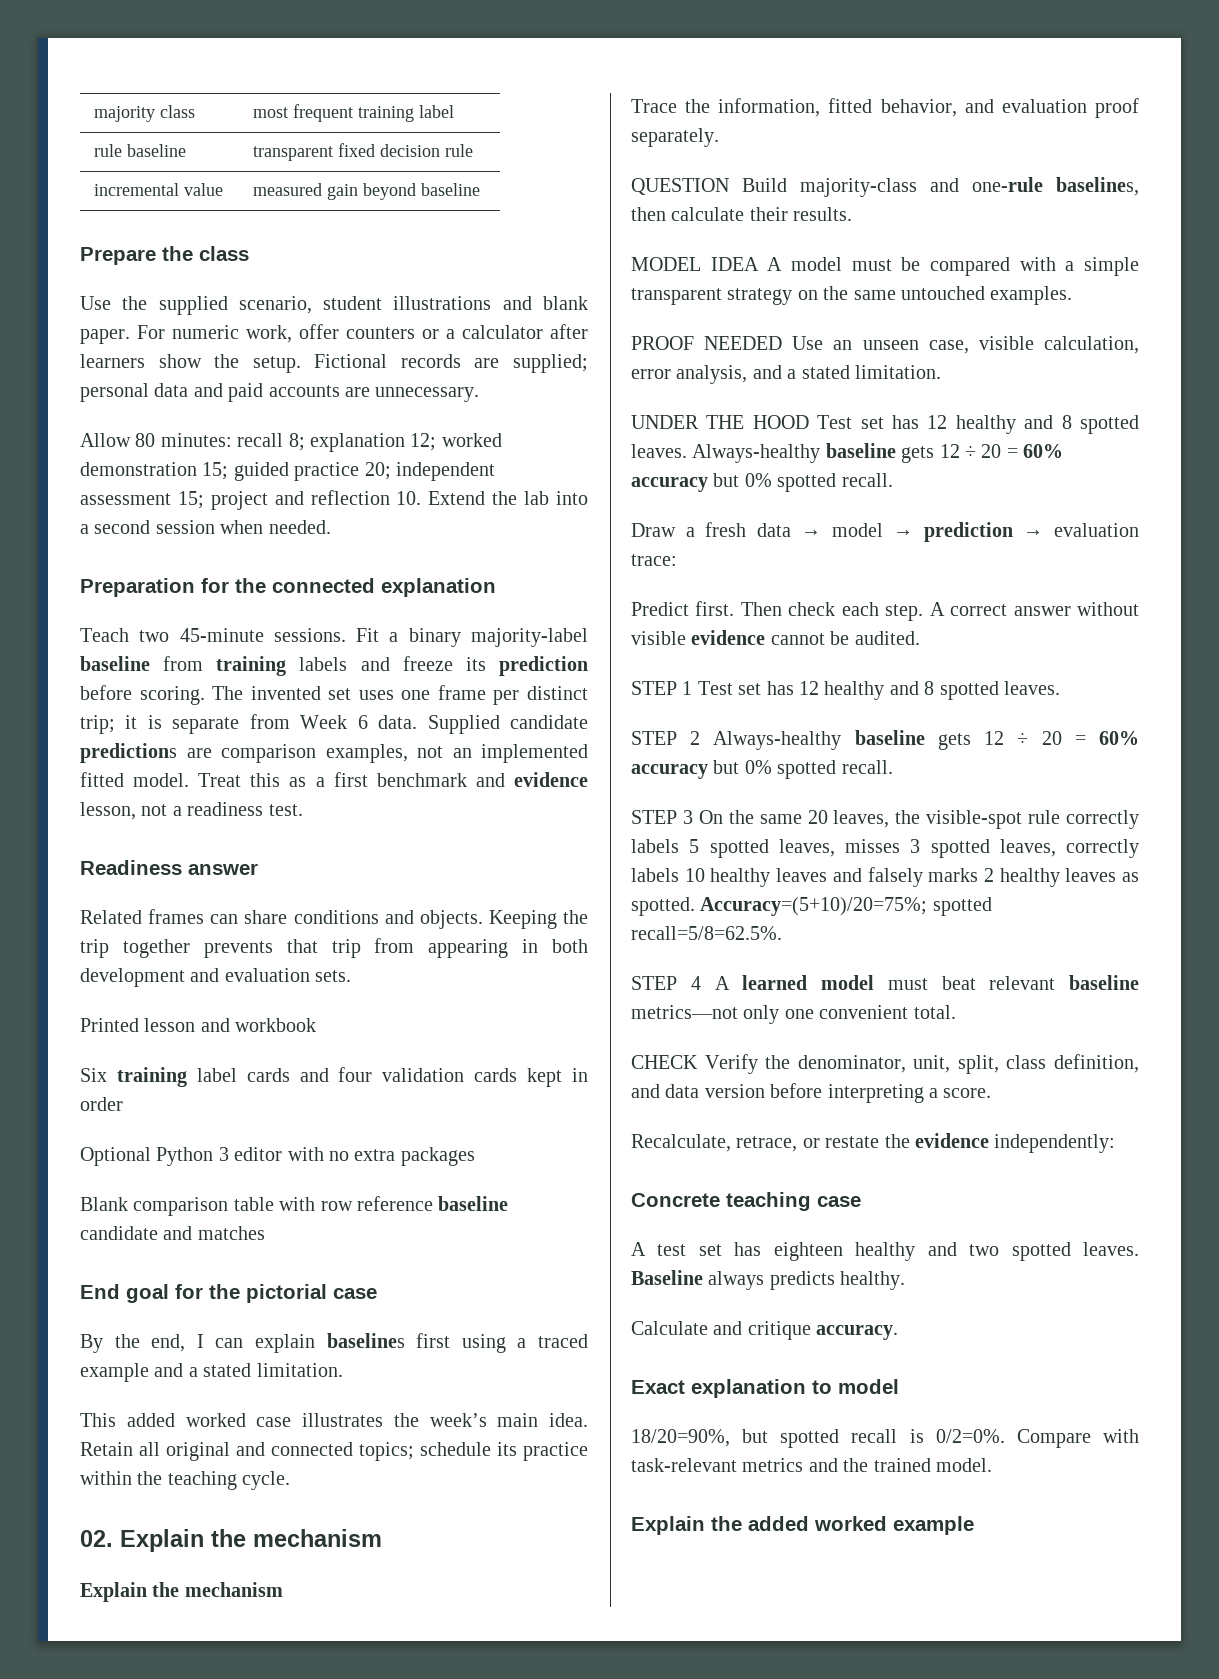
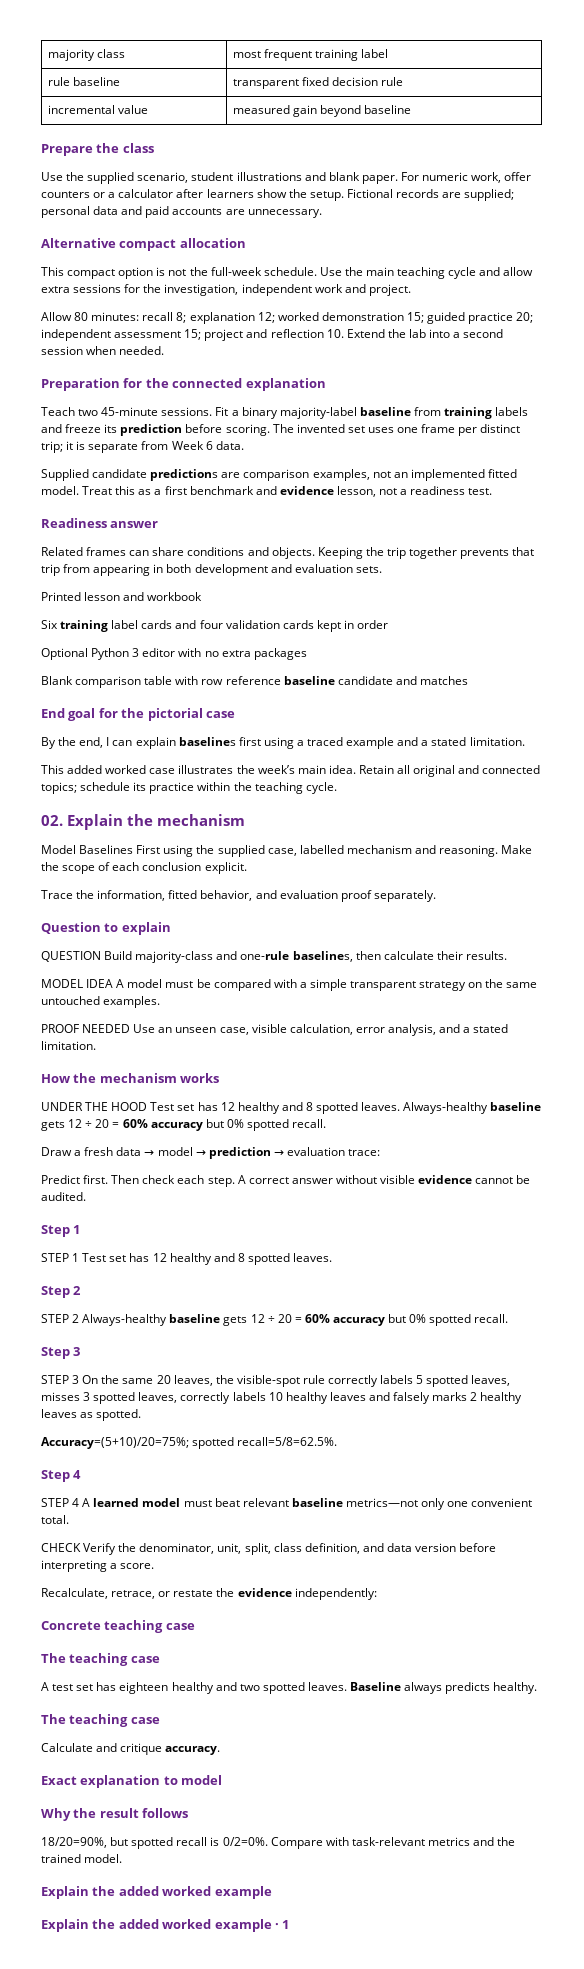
+ Alternative compact allocation
+ This compact option is not the full-week schedule. Use the main teaching cycle and allow extra sessions for the investigation, independent work and project.
- The invented set uses one frame per distinct trip; it is separate from Week 6 data. Supplied candidate predictions are comparison examples, not an implemented fitted model.
+ The invented set uses one frame per distinct trip; it is separate from Week 6 data.
+ Supplied candidate predictions are comparison examples, not an implemented fitted model.
  02. Explain the mechanism
- Explain the mechanism
+ Model Baselines First using the supplied case, labelled mechanism and reasoning. Make the scope of each conclusion explicit.
+ Question to explain
+ How the mechanism works
+ Step 1
+ Step 2
+ Step 3
- STEP 3 On the same 20 leaves, the visible-spot rule correctly labels 5 spotted leaves, misses 3 spotted leaves, correctly labels 10 healthy leaves and falsely marks 2 healthy leaves as spotted. Accuracy=(5+10)/20=75%; spotted recall=5/8=62.5%.
+ STEP 3 On the same 20 leaves, the visible-spot rule correctly labels 5 spotted leaves, misses 3 spotted leaves, correctly labels 10 healthy leaves and falsely marks 2 healthy leaves as spotted.
+ Accuracy=(5+10)/20=75%; spotted recall=5/8=62.5%.
+ Step 4
  Concrete teaching case
+ The teaching case
  Baseline always predicts healthy.
+ The teaching case
+ Why the result follows
+ Explain the added worked example · 1

